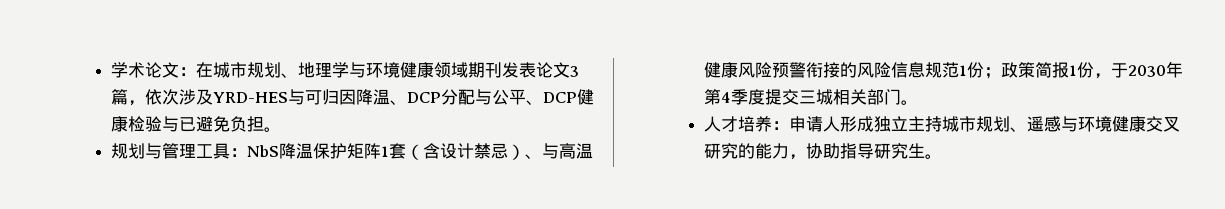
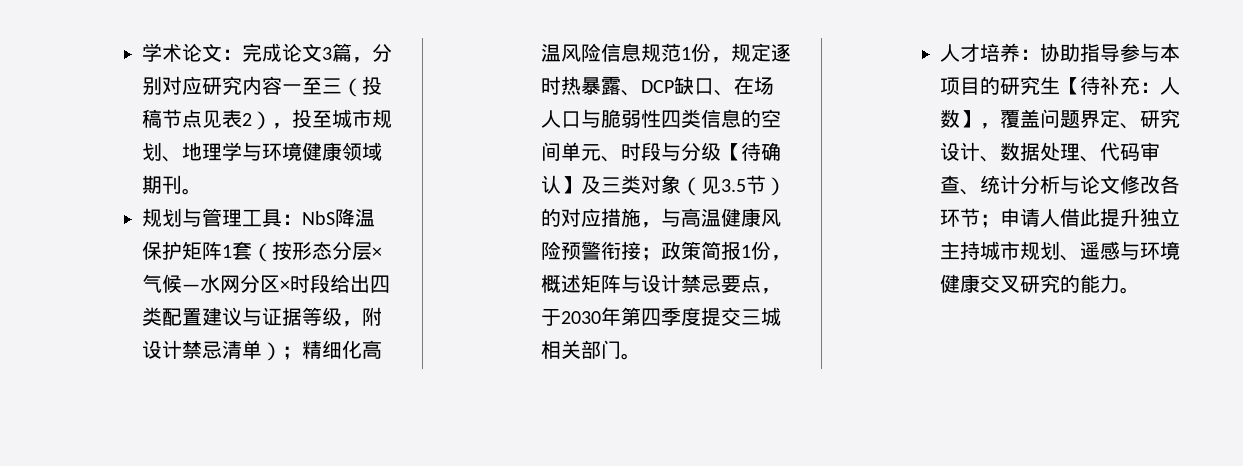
- 学术论文：在城市规划、地理学与环境健康领域期刊发表论文3篇，依次涉及YRD-HES与可归因降温、DCP分配与公平、DCP健康检验与已避免负担。
+ 学术论文：完成论文3篇，分别对应研究内容一至三（投稿节点见表2），投至城市规划、地理学与环境健康领域期刊。
- 规划与管理工具：NbS降温保护矩阵1套（含设计禁忌）、与高温健康风险预警衔接的风险信息规范1份；政策简报1份，于2030年第4季度提交三城相关部门。
+ 规划与管理工具：NbS降温保护矩阵1套（按形态分层×气候—水网分区×时段给出四类配置建议与证据等级，附设计禁忌清单）；精细化高温风险信息规范1份，规定逐时热暴露、DCP缺口、在场人口与脆弱性四类信息的空间单元、时段与分级【待确认】及三类对象（见3.5节）的对应措施，与高温健康风险预警衔接；政策简报1份，概述矩阵与设计禁忌要点，于2030年第四季度提交三城相关部门。
- 人才培养：申请人形成独立主持城市规划、遥感与环境健康交叉研究的能力，协助指导研究生。
+ 人才培养：协助指导参与本项目的研究生【待补充：人数】，覆盖问题界定、研究设计、数据处理、代码审查、统计分析与论文修改各环节；申请人借此提升独立主持城市规划、遥感与环境健康交叉研究的能力。

